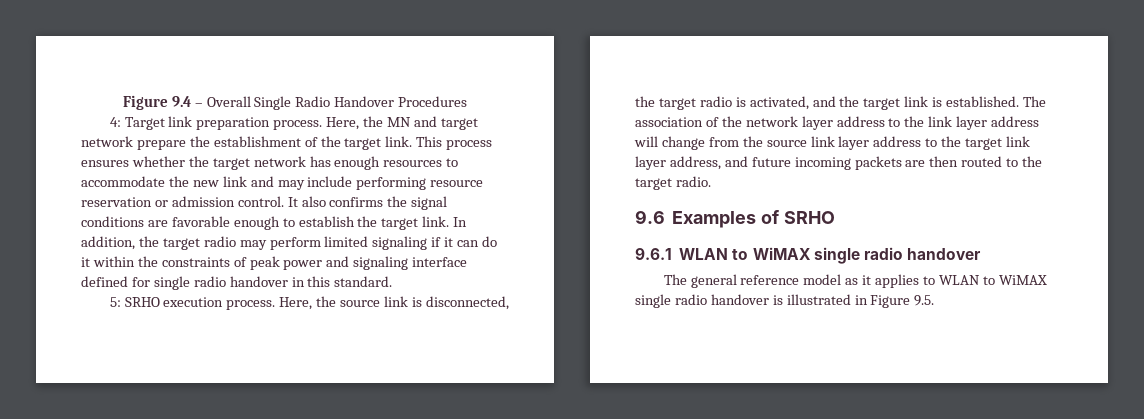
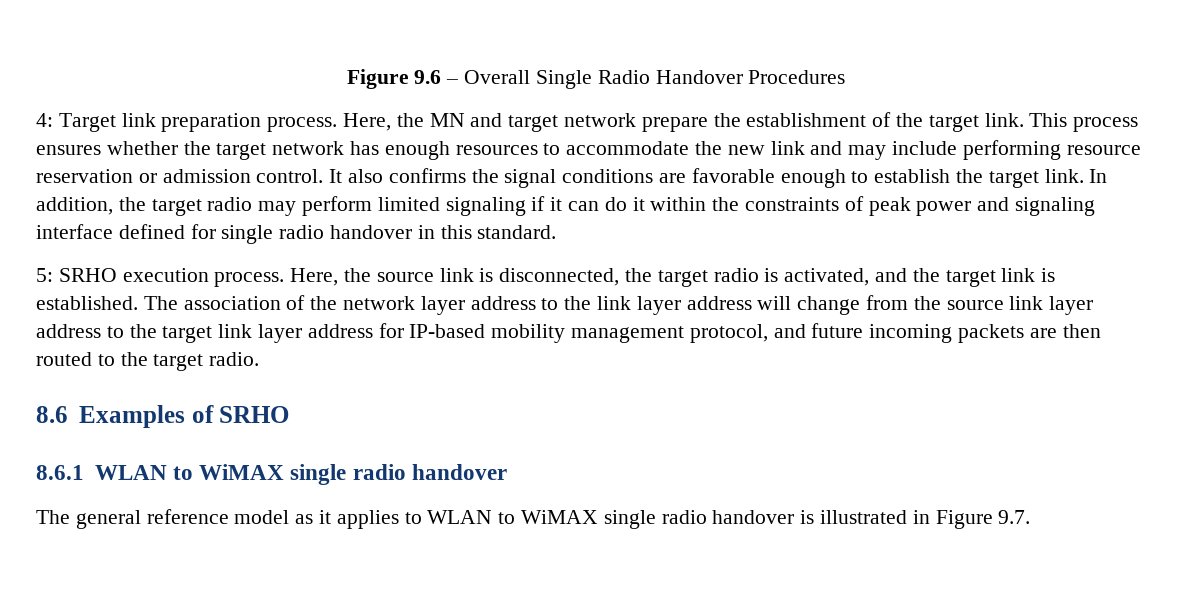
- Figure 9.4 – Overall Single Radio Handover Procedures
+ Figure 9.6 – Overall Single Radio Handover Procedures
- The association of the network layer address to the link layer address will change from the source link layer address to the target link layer address, and future incoming packets are then routed to the target radio.
+ The association of the network layer address to the link layer address will change from the source link layer address to the target link layer address for IP-based mobility management protocol, and future incoming packets are then routed to the target radio.
- 9.6 Examples of SRHO
+ 8.6 Examples of SRHO
- 9.6.1 WLAN to WiMAX single radio handover
+ 8.6.1 WLAN to WiMAX single radio handover
- The general reference model as it applies to WLAN to WiMAX single radio handover is illustrated in Figure 9.5.
+ The general reference model as it applies to WLAN to WiMAX single radio handover is illustrated in Figure 9.7.

